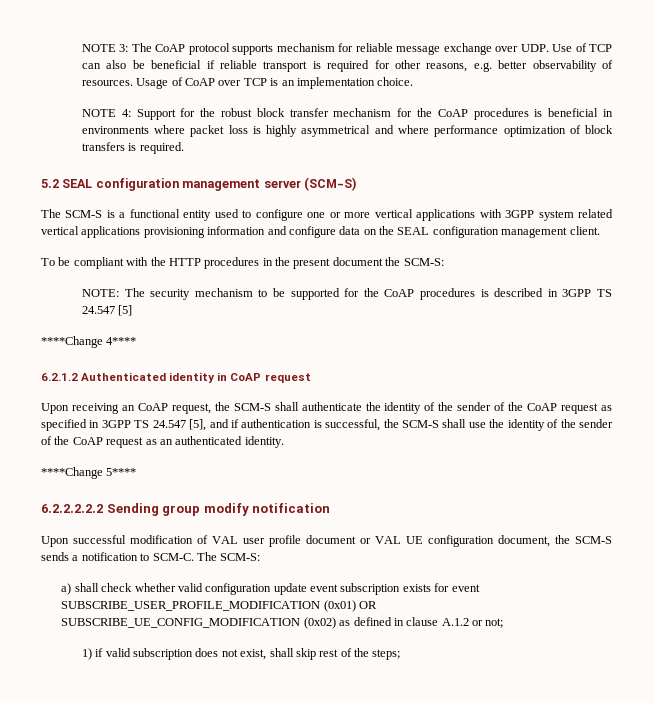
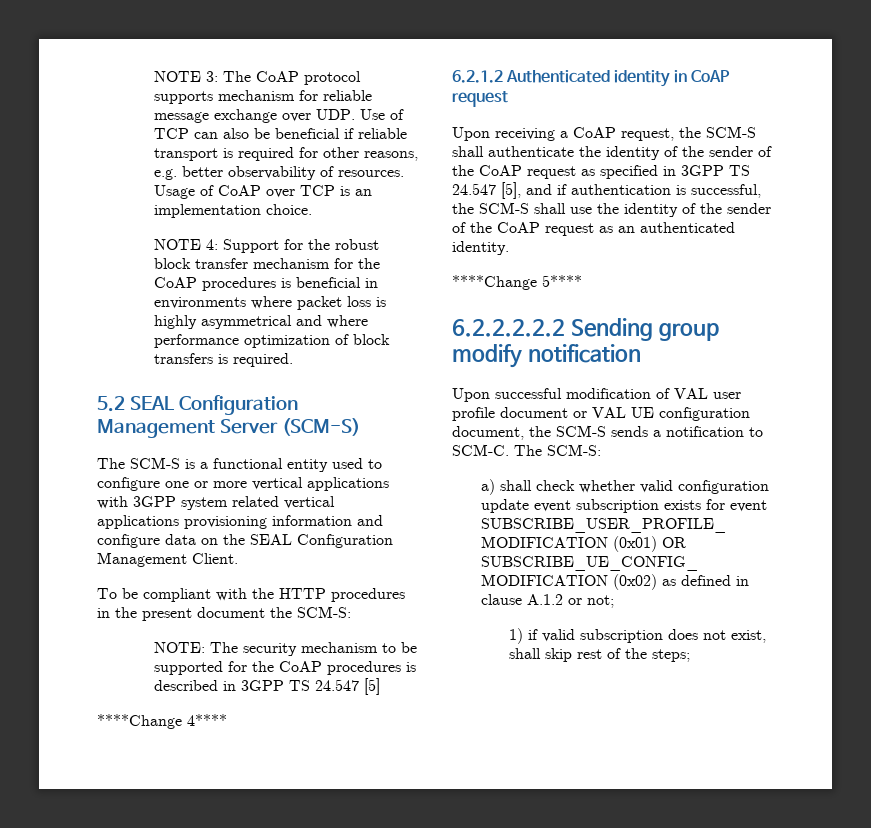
- 5.2 SEAL configuration management server (SCM-S)
+ 5.2 SEAL Configuration Management Server (SCM-S)
- The SCM-S is a functional entity used to configure one or more vertical applications with 3GPP system related vertical applications provisioning information and configure data on the SEAL configuration management client.
+ The SCM-S is a functional entity used to configure one or more vertical applications with 3GPP system related vertical applications provisioning information and configure data on the SEAL Configuration Management Client.
- Upon receiving an CoAP request, the SCM-S shall authenticate the identity of the sender of the CoAP request as specified in 3GPP TS 24.547 [5], and if authentication is successful, the SCM-S shall use the identity of the sender of the CoAP request as an authenticated identity.
+ Upon receiving a CoAP request, the SCM-S shall authenticate the identity of the sender of the CoAP request as specified in 3GPP TS 24.547 [5], and if authentication is successful, the SCM-S shall use the identity of the sender of the CoAP request as an authenticated identity.

